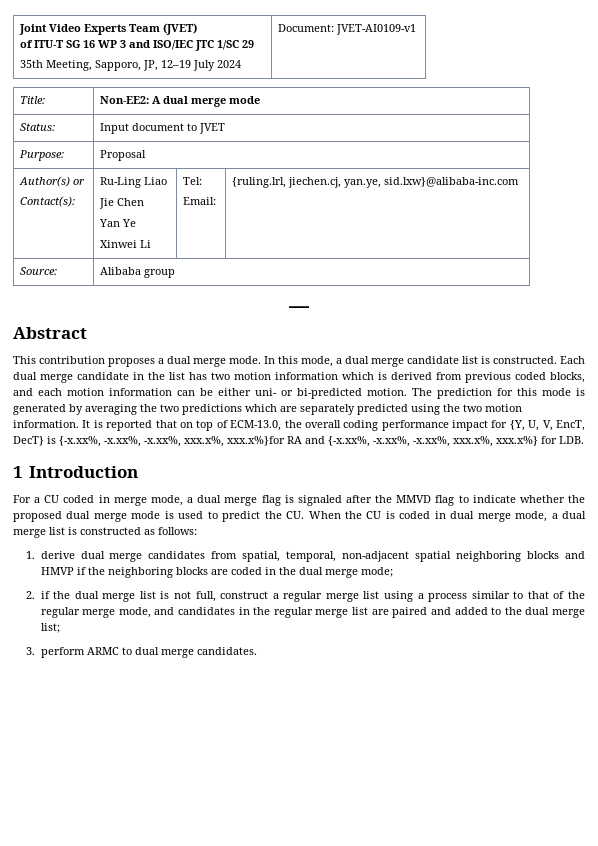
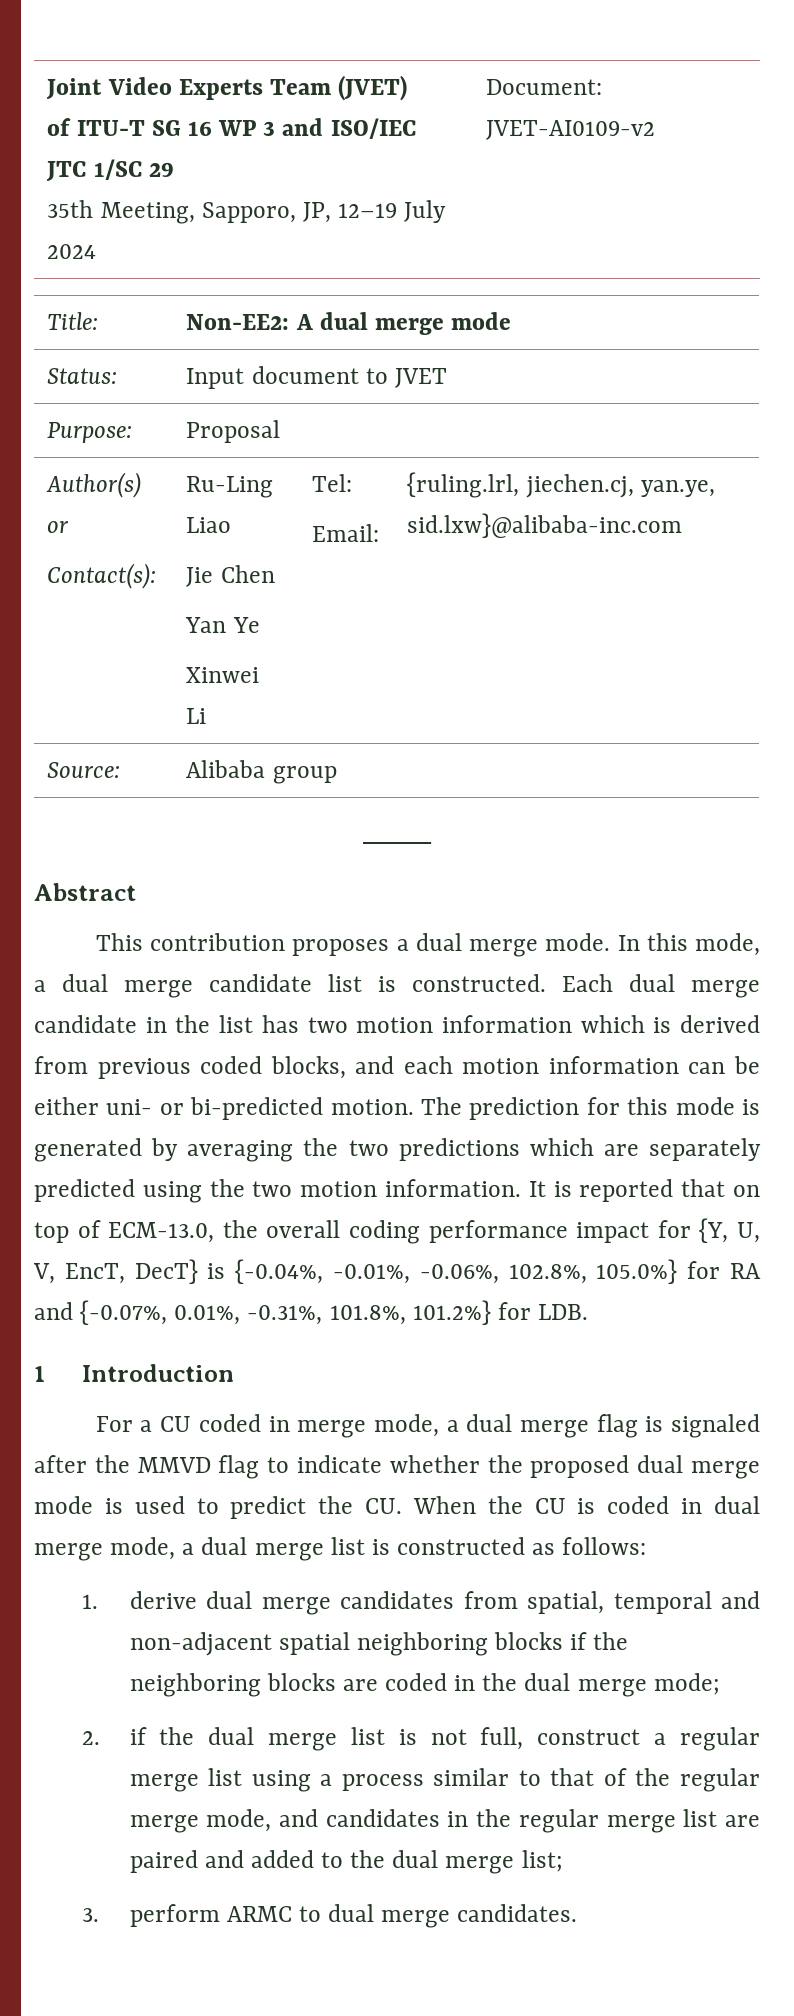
  Joint Video Experts Team (JVET)
  of ITU-T SG 16 WP 3 and ISO/IEC JTC 1/SC 29
- 35th Meeting, Sapporo, JP, 12–19 July 2024 | Document: JVET-AI0109-v1
+ 35th Meeting, Sapporo, JP, 12–19 July 2024 | Document: JVET-AI0109-v2
- It is reported that on top of ECM-13.0, the overall coding performance impact for {Y, U, V, EncT, DecT} is {-x.xx%, -x.xx%, -x.xx%, xxx.x%, xxx.x%}for RA and {-x.xx%, -x.xx%, -x.xx%, xxx.x%, xxx.x%} for LDB.
+ It is reported that on top of ECM-13.0, the overall coding performance impact for {Y, U, V, EncT, DecT} is {-0.04%, -0.01%, -0.06%, 102.8%, 105.0%} for RA and {-0.07%, 0.01%, -0.31%, 101.8%, 101.2%} for LDB.
- 1. derive dual merge candidates from spatial, temporal, non-adjacent spatial neighboring blocks and HMVP if the neighboring blocks are coded in the dual merge mode;
+ 1. derive dual merge candidates from spatial, temporal and non-adjacent spatial neighboring blocks if the neighboring blocks are coded in the dual merge mode;

